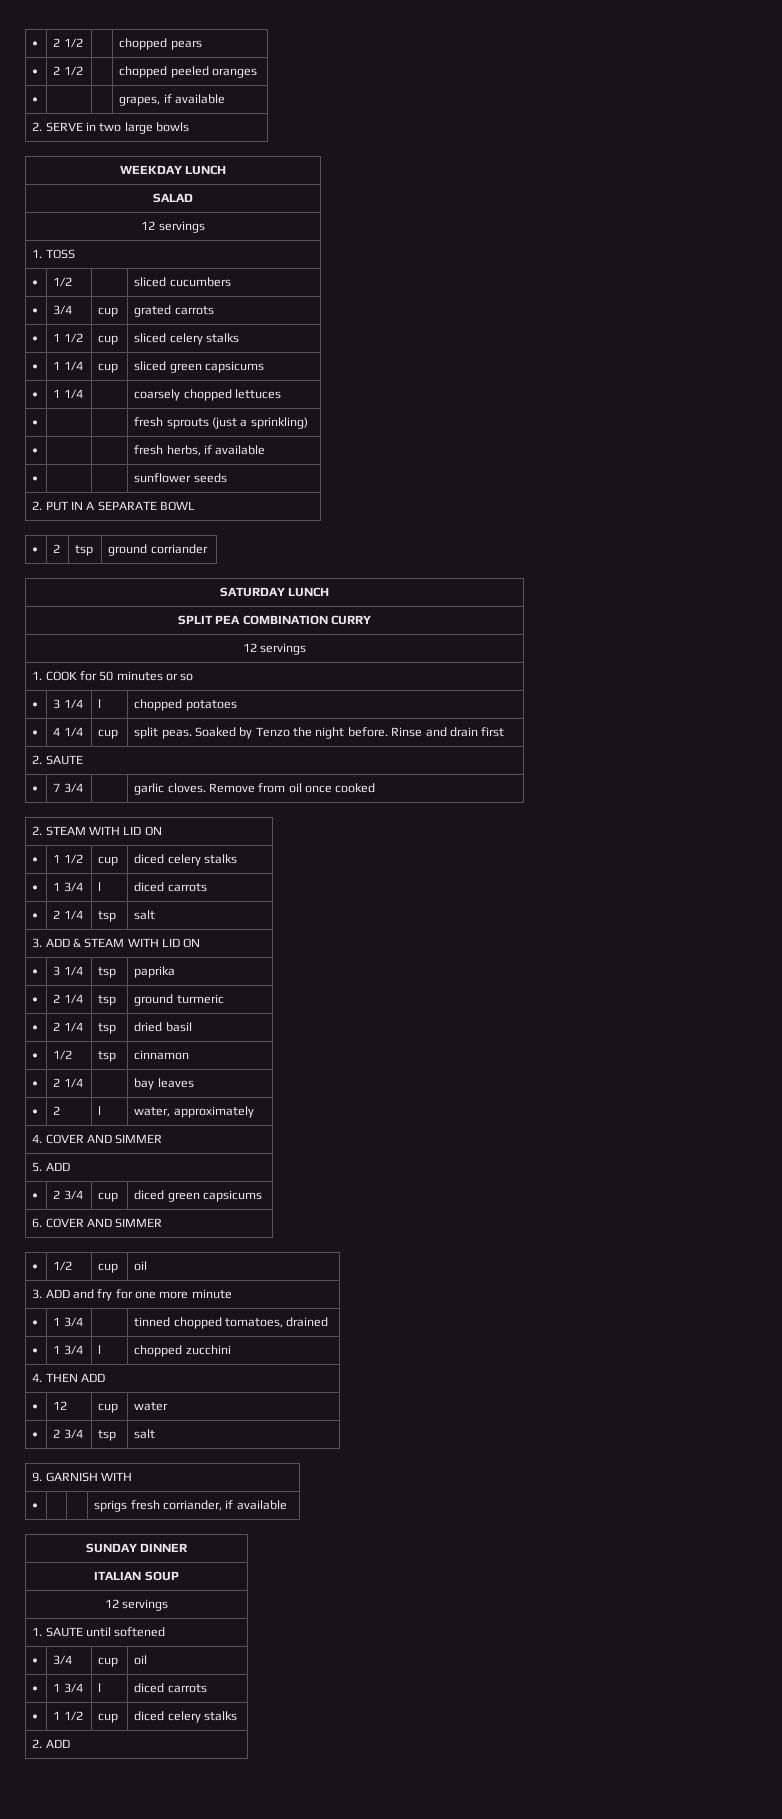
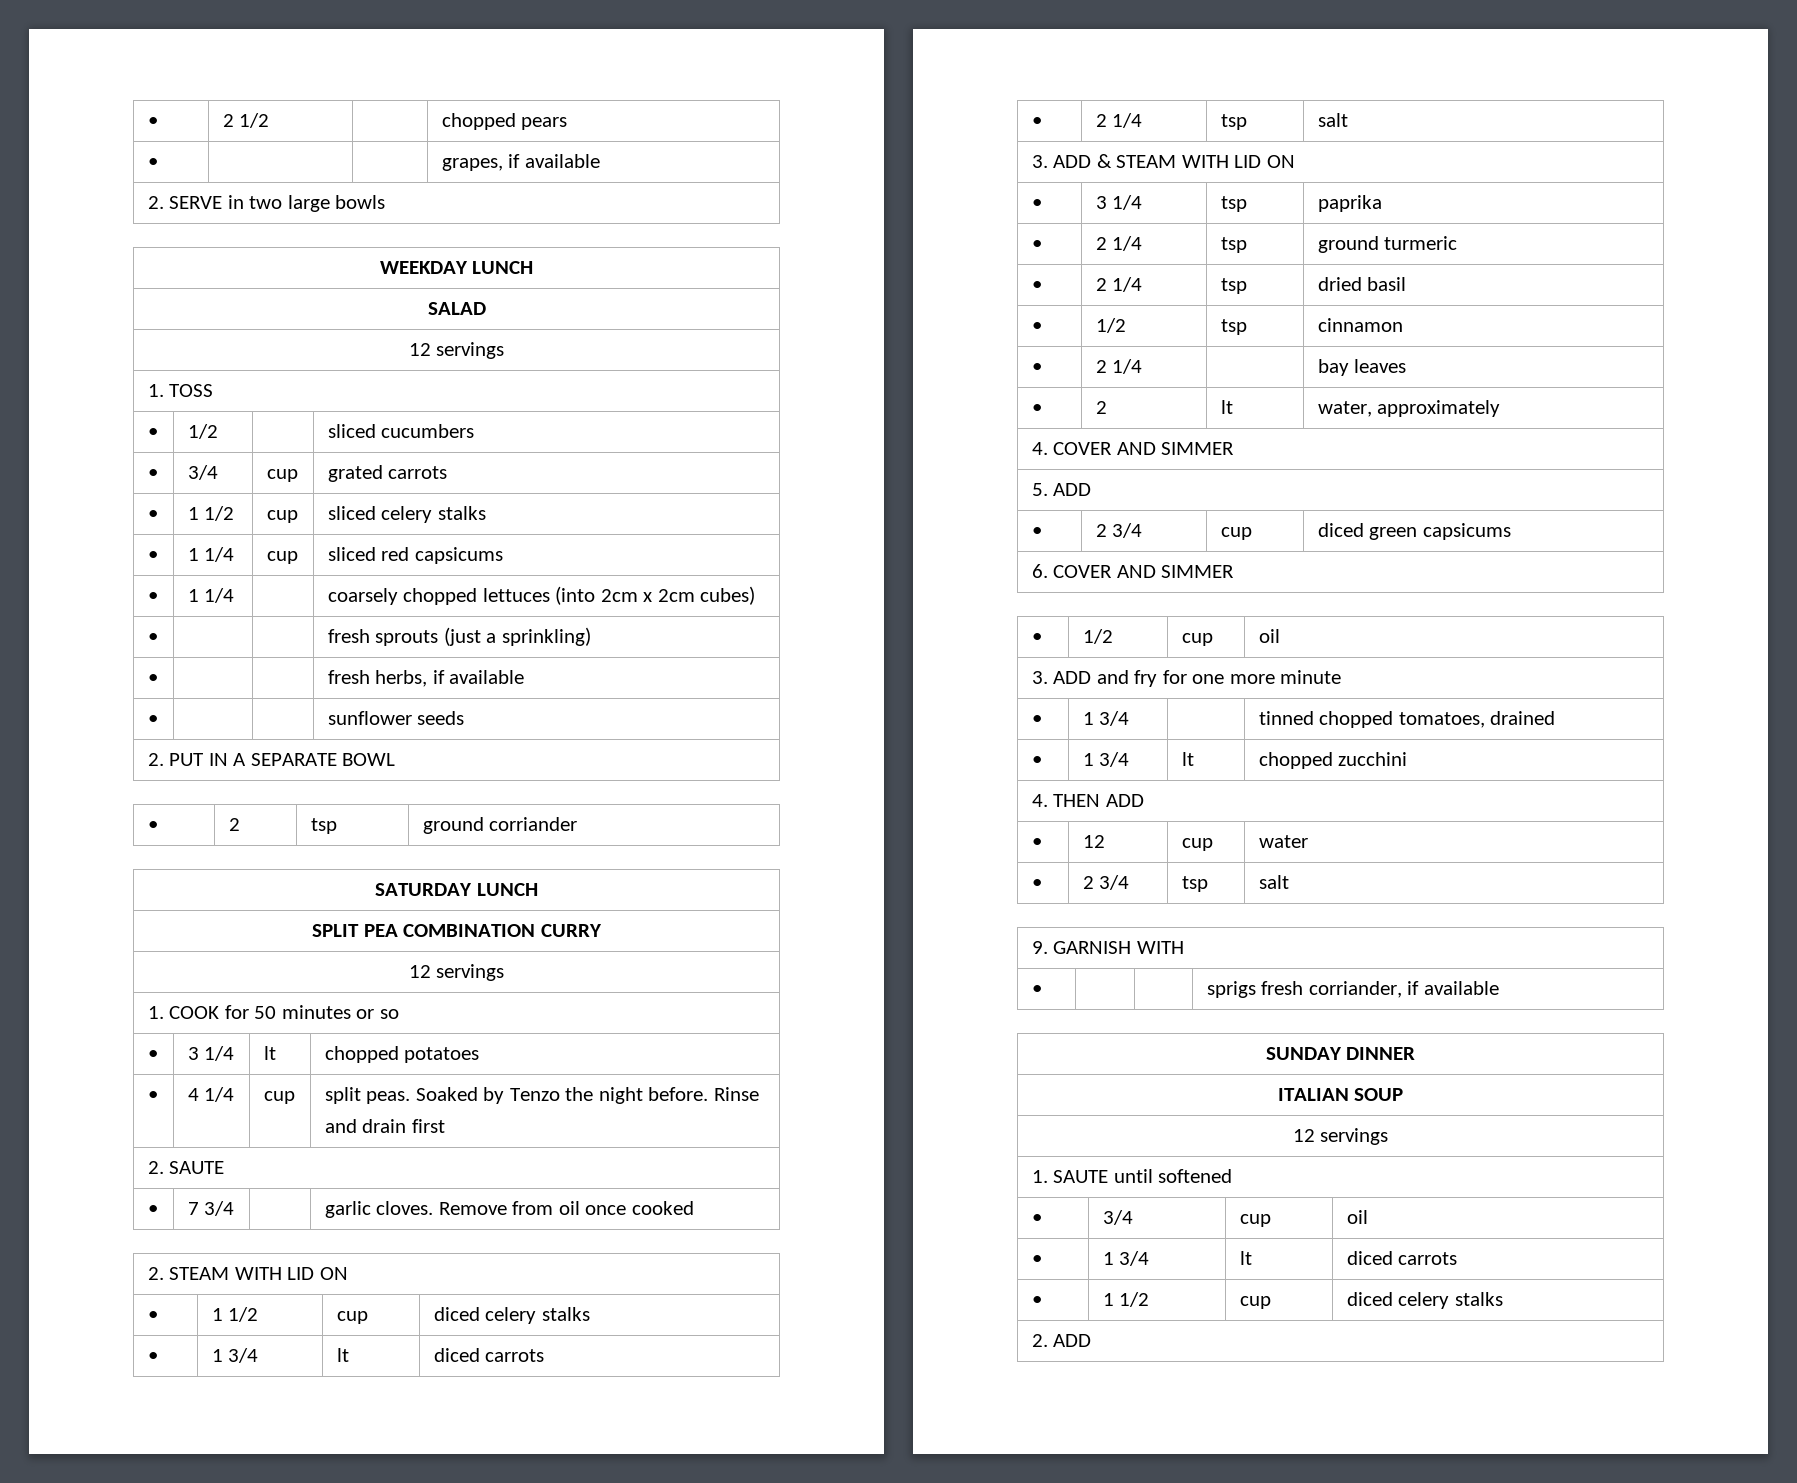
- • | 2 1/2 | | chopped peeled oranges
- • | 1 1/4 | cup | sliced green capsicums
+ • | 1 1/4 | cup | sliced red capsicums
- • | 1 1/4 | | coarsely chopped lettuces
+ • | 1 1/4 | | coarsely chopped lettuces (into 2cm x 2cm cubes)
- • | 3 1/4 | l | chopped potatoes
+ • | 3 1/4 | lt | chopped potatoes
  2. STEAM WITH LID ON
  • | 1 1/2 | cup | diced celery stalks
- • | 1 3/4 | l | diced carrots
+ • | 1 3/4 | lt | diced carrots
- • | 2 | l | water, approximately
+ • | 2 | lt | water, approximately
- • | 1 3/4 | l | chopped zucchini
+ • | 1 3/4 | lt | chopped zucchini
  • | 3/4 | cup | oil
- • | 1 3/4 | l | diced carrots
+ • | 1 3/4 | lt | diced carrots

